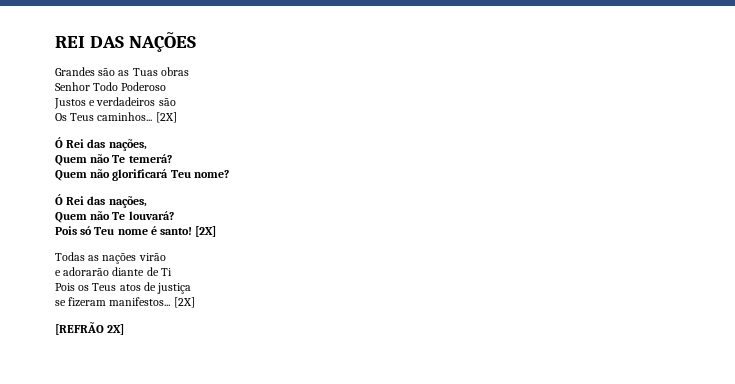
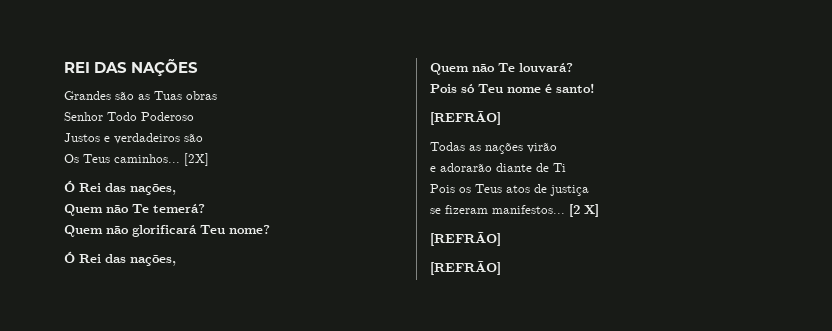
- Pois só Teu nome é santo! [2X]
+ Pois só Teu nome é santo!
+ [REFRÃO]
- se fizeram manifestos... [2X]
- [REFRÃO 2X]
+ se fizeram manifestos... [2 X]
+ [REFRÃO]
+ [REFRÃO]

